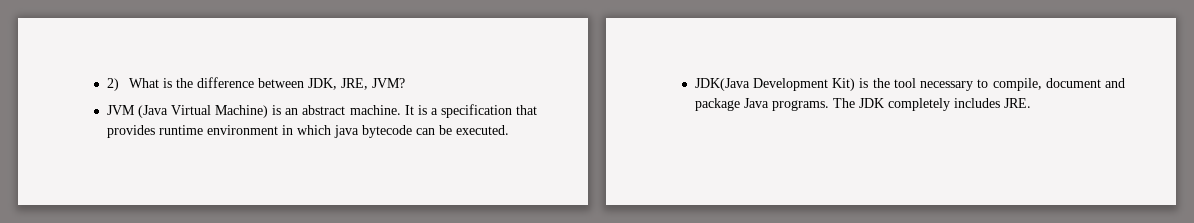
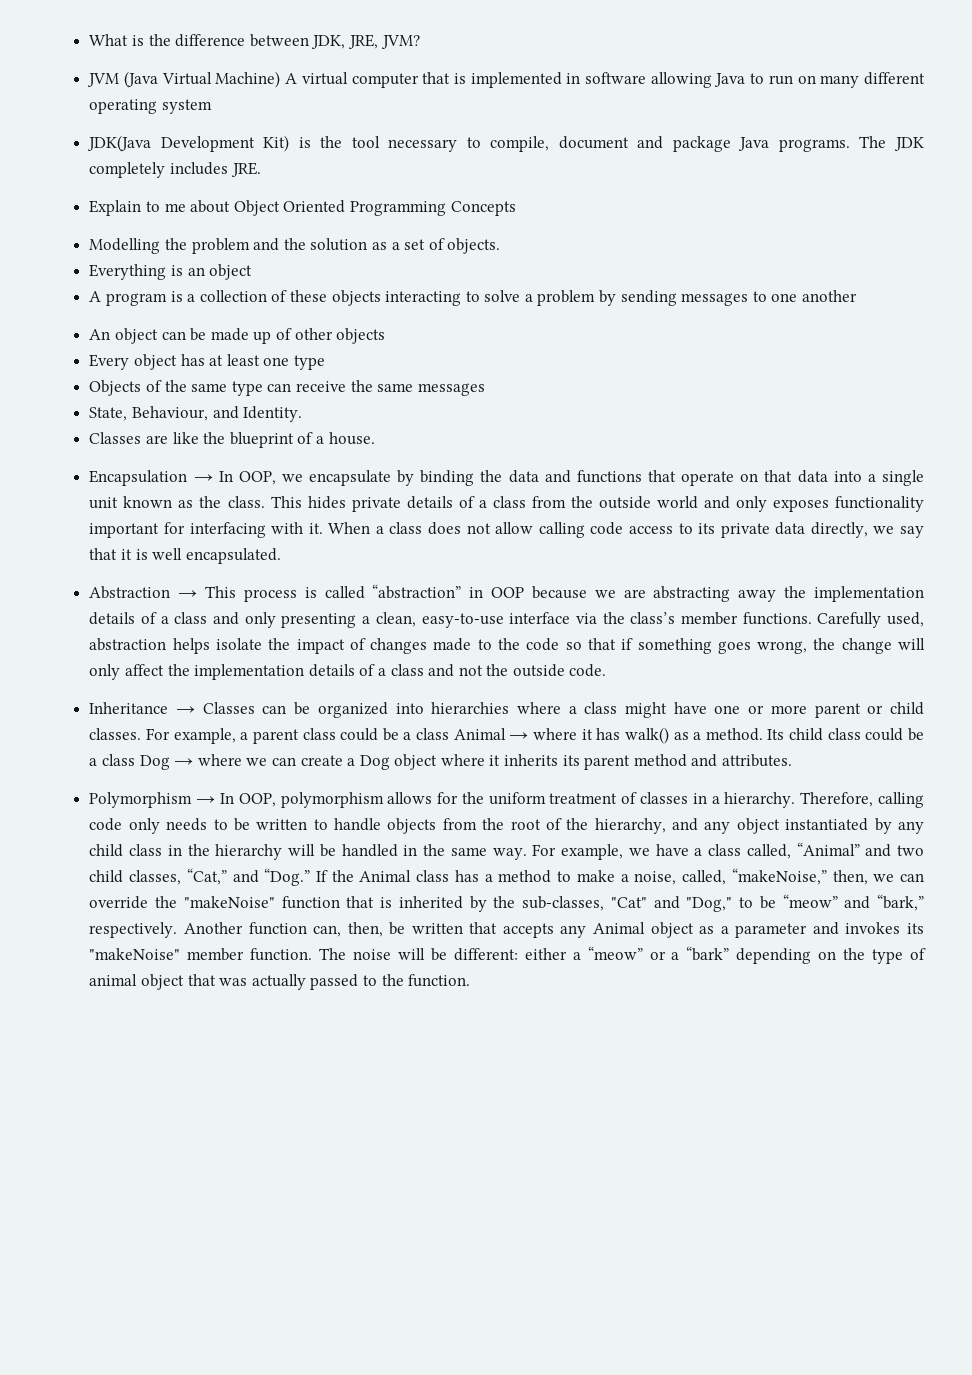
- 2) What is the difference between JDK, JRE, JVM?
+ What is the difference between JDK, JRE, JVM?
- JVM (Java Virtual Machine) is an abstract machine. It is a specification that provides runtime environment in which java bytecode can be executed.
+ JVM (Java Virtual Machine) A virtual computer that is implemented in software allowing Java to run on many different operating system
+ Explain to me about Object Oriented Programming Concepts
+ Modelling the problem and the solution as a set of objects.
+ Everything is an object
+ A program is a collection of these objects interacting to solve a problem by sending messages to one another
+ An object can be made up of other objects
+ Every object has at least one type
+ Objects of the same type can receive the same messages
+ State, Behaviour, and Identity.
+ Classes are like the blueprint of a house.
+ Encapsulation → In OOP, we encapsulate by binding the data and functions that operate on that data into a single unit known as the class. This hides private details of a class from the outside world and only exposes functionality important for interfacing with it. When a class does not allow calling code access to its private data directly, we say that it is well encapsulated.
+ Abstraction → This process is called “abstraction” in OOP because we are abstracting away the implementation details of a class and only presenting a clean, easy-to-use interface via the class’s member functions. Carefully used, abstraction helps isolate the impact of changes made to the code so that if something goes wrong, the change will only affect the implementation details of a class and not the outside code.
+ Inheritance → Classes can be organized into hierarchies where a class might have one or more parent or child classes. For example, a parent class could be a class Animal → where it has walk() as a method. Its child class could be a class Dog → where we can create a Dog object where it inherits its parent method and attributes.
+ Polymorphism → In OOP, polymorphism allows for the uniform treatment of classes in a hierarchy. Therefore, calling code only needs to be written to handle objects from the root of the hierarchy, and any object instantiated by any child class in the hierarchy will be handled in the same way. For example, we have a class called, “Animal” and two child classes, “Cat,” and “Dog.” If the Animal class has a method to make a noise, called, “makeNoise,” then, we can override the "makeNoise" function that is inherited by the sub-classes, "Cat" and "Dog," to be “meow” and “bark,” respectively. Another function can, then, be written that accepts any Animal object as a parameter and invokes its "makeNoise" member function. The noise will be different: either a “meow” or a “bark” depending on the type of animal object that was actually passed to the function.

